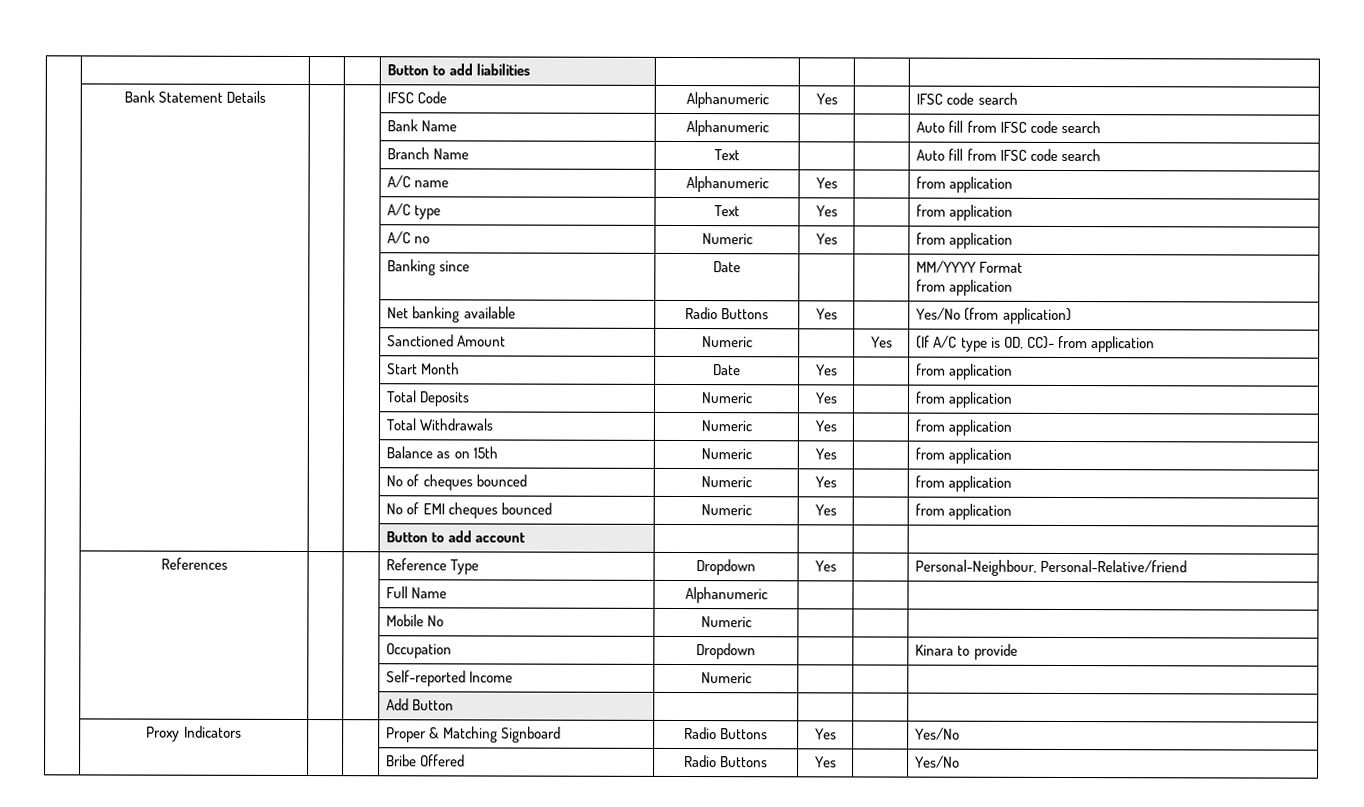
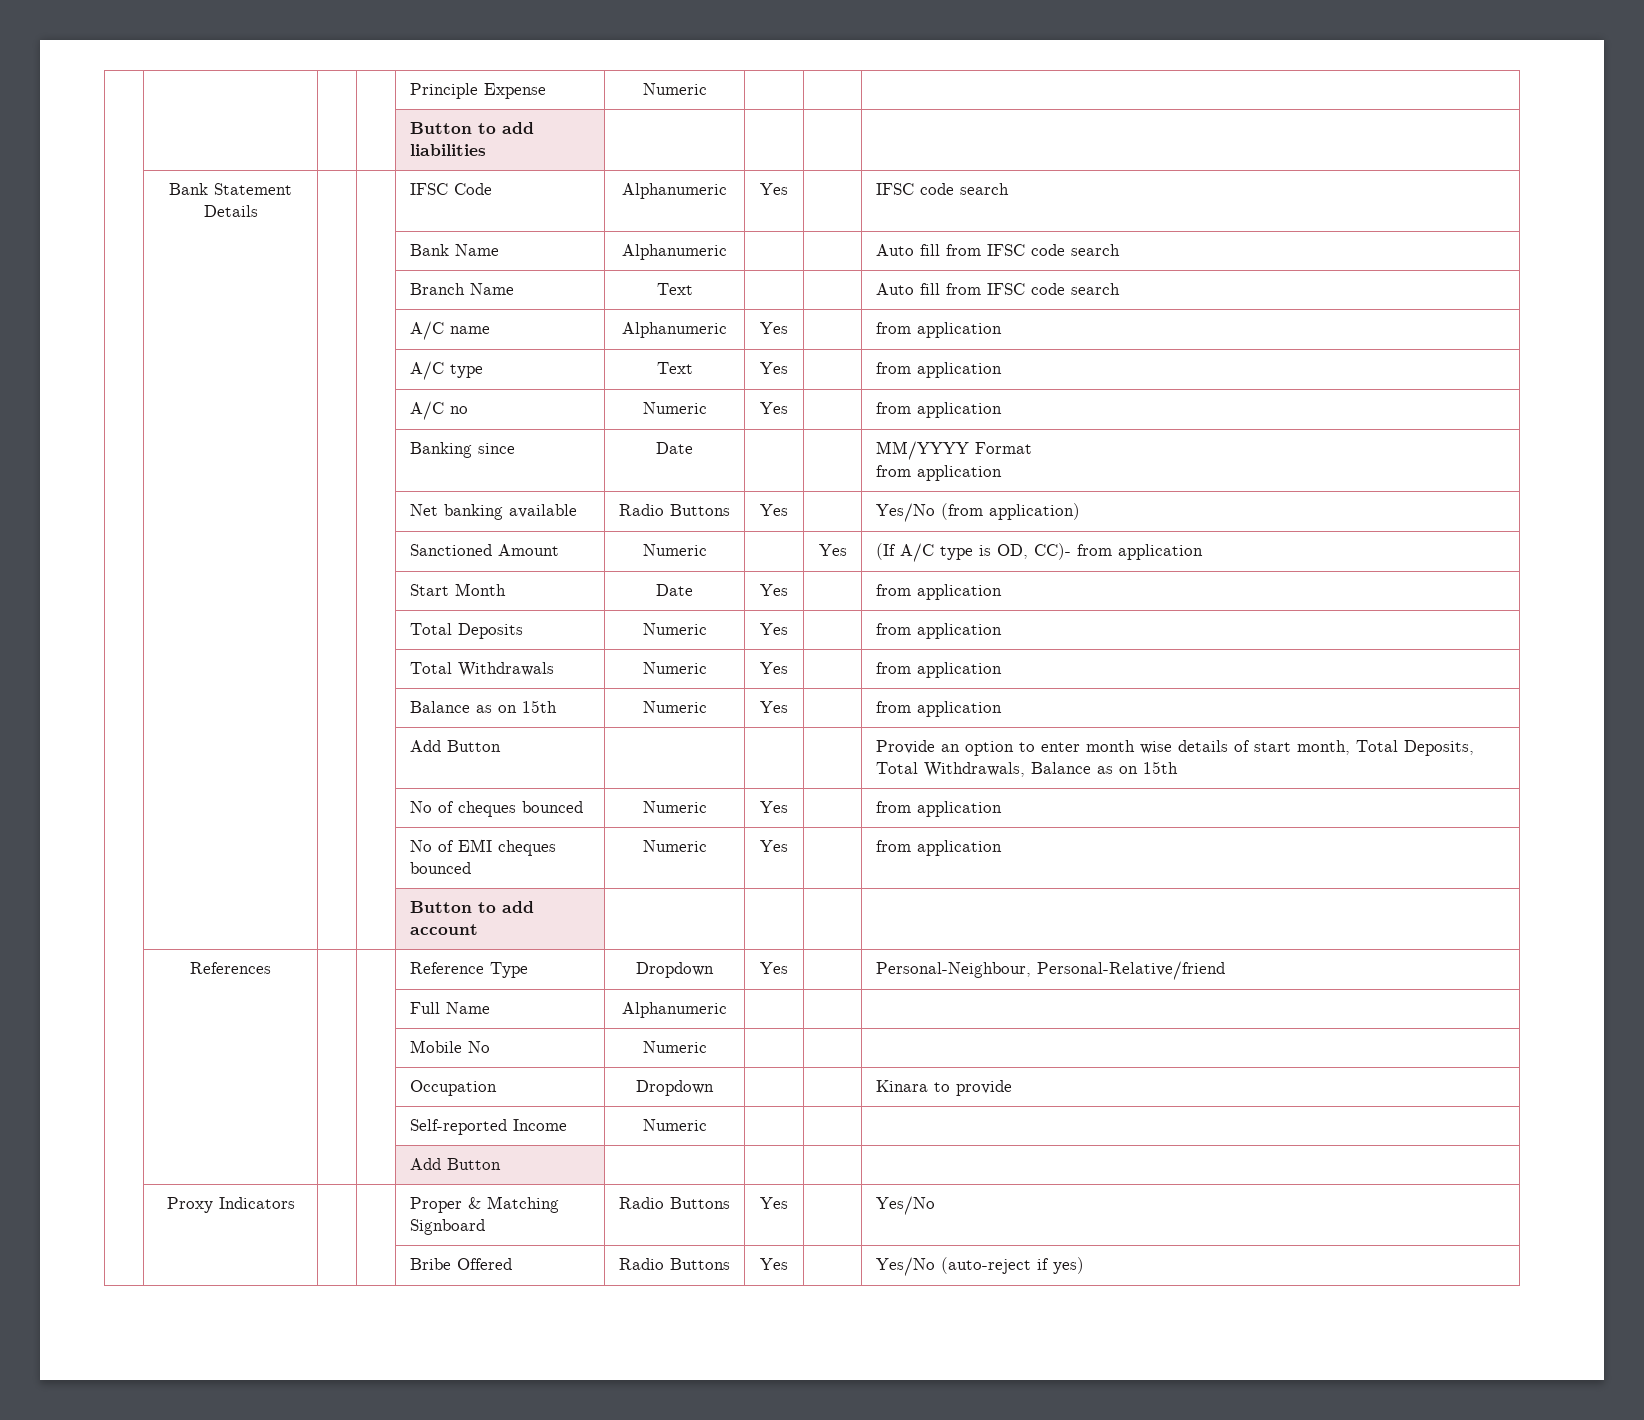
+ | | | | Principle Expense | Numeric | | |
+ | | | | Add Button | | | | Provide an option to enter month wise details of start month, Total Deposits, Total Withdrawals, Balance as on 15th
- | | | | Bribe Offered | Radio Buttons | Yes | | Yes/No
+ | | | | Bribe Offered | Radio Buttons | Yes | | Yes/No (auto-reject if yes)

